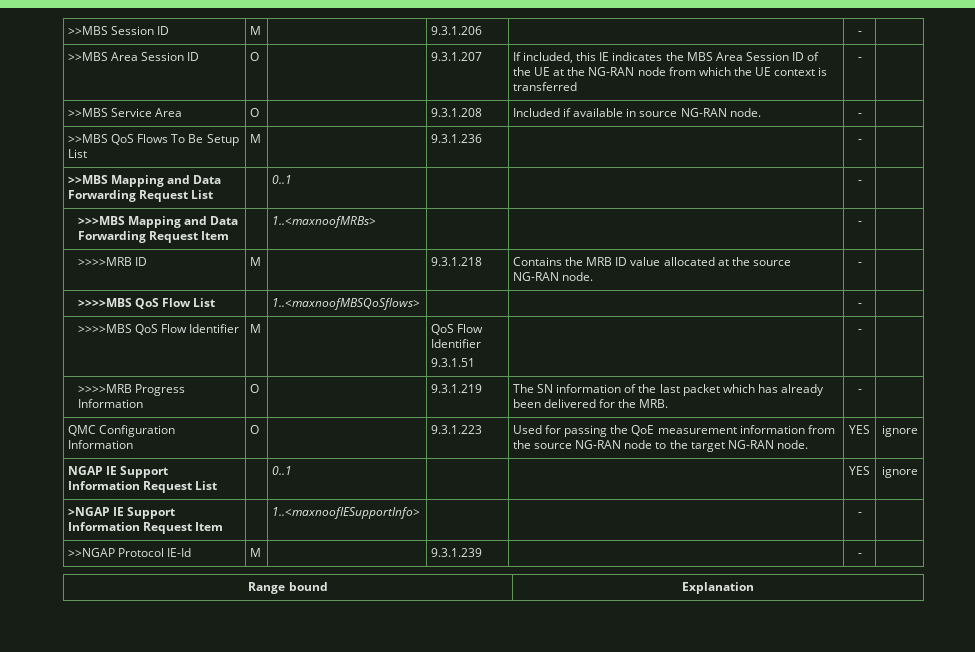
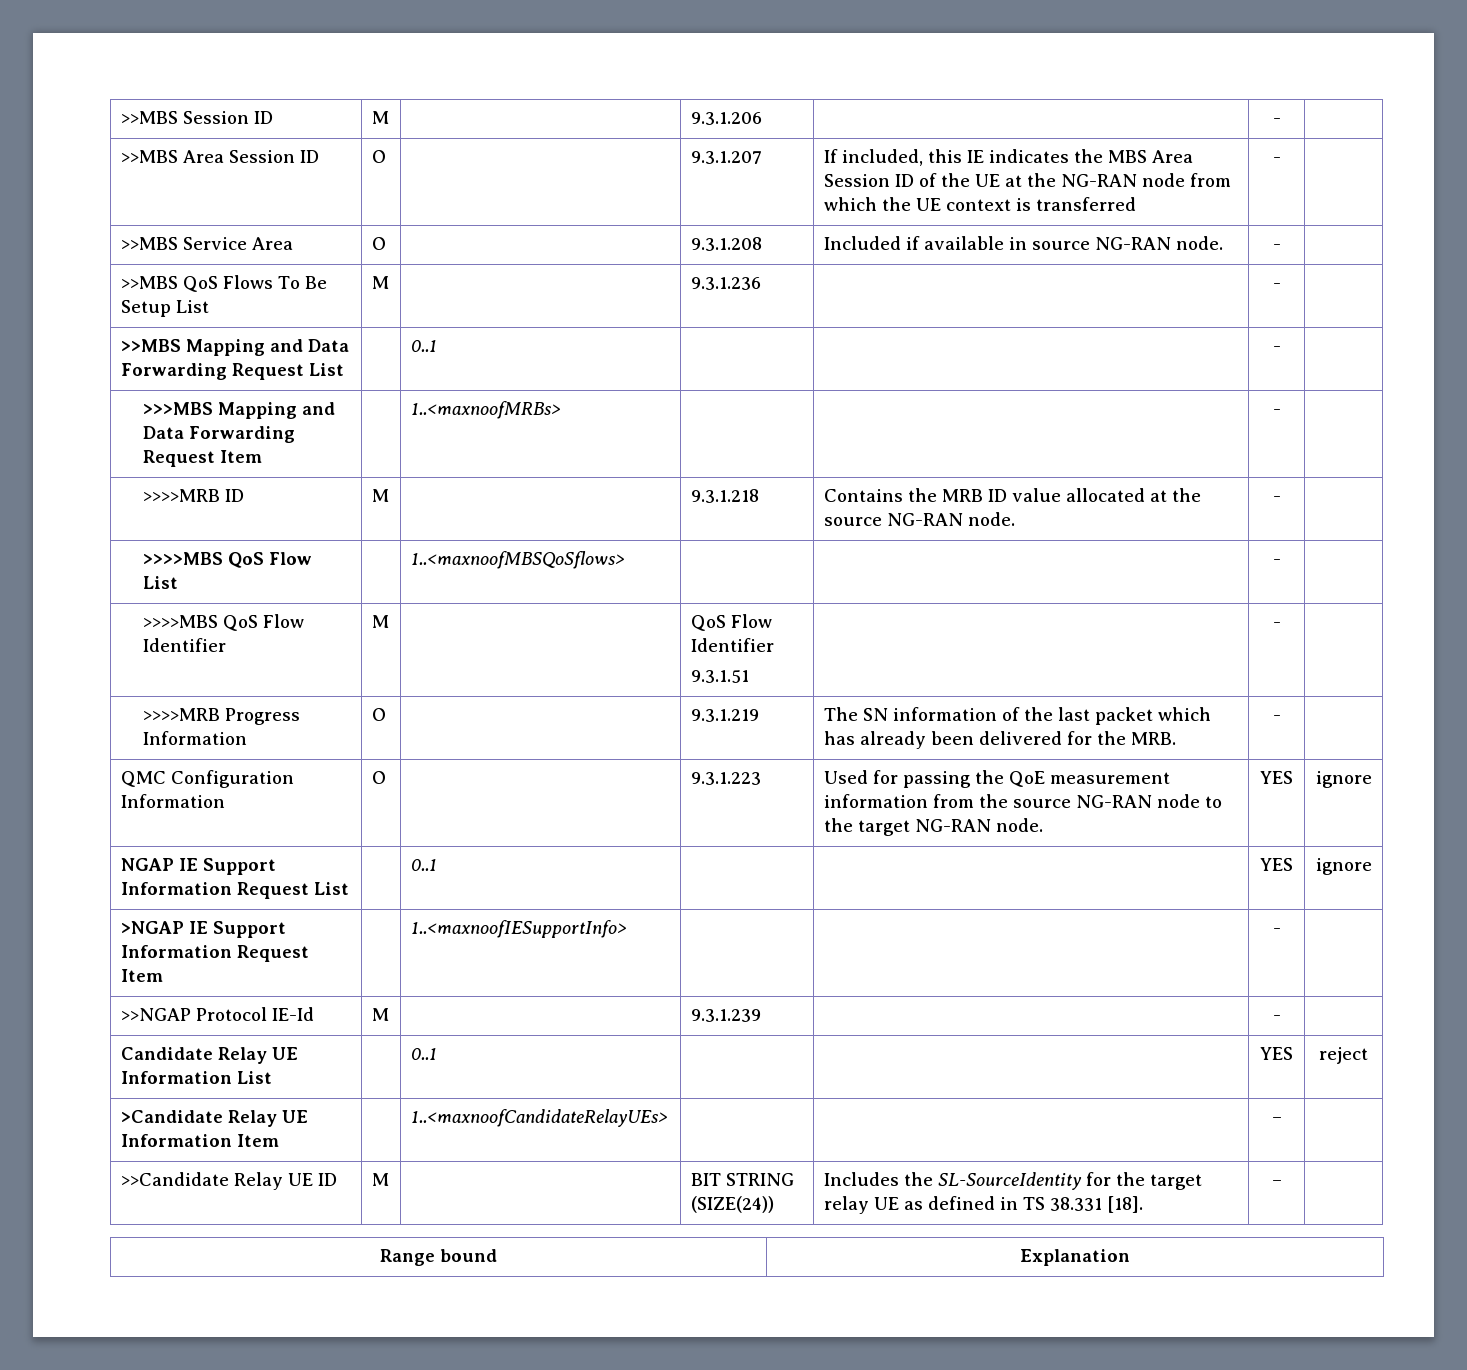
+ Candidate Relay UE Information List | | 0..1 | | | YES | reject
+ >Candidate Relay UE Information Item | | 1..<maxnoofCandidateRelayUEs> | | | – |
+ >>Candidate Relay UE ID | M | | BIT STRING (SIZE(24)) | Includes the SL-SourceIdentity for the target relay UE as defined in TS 38.331 [18]. | – |

